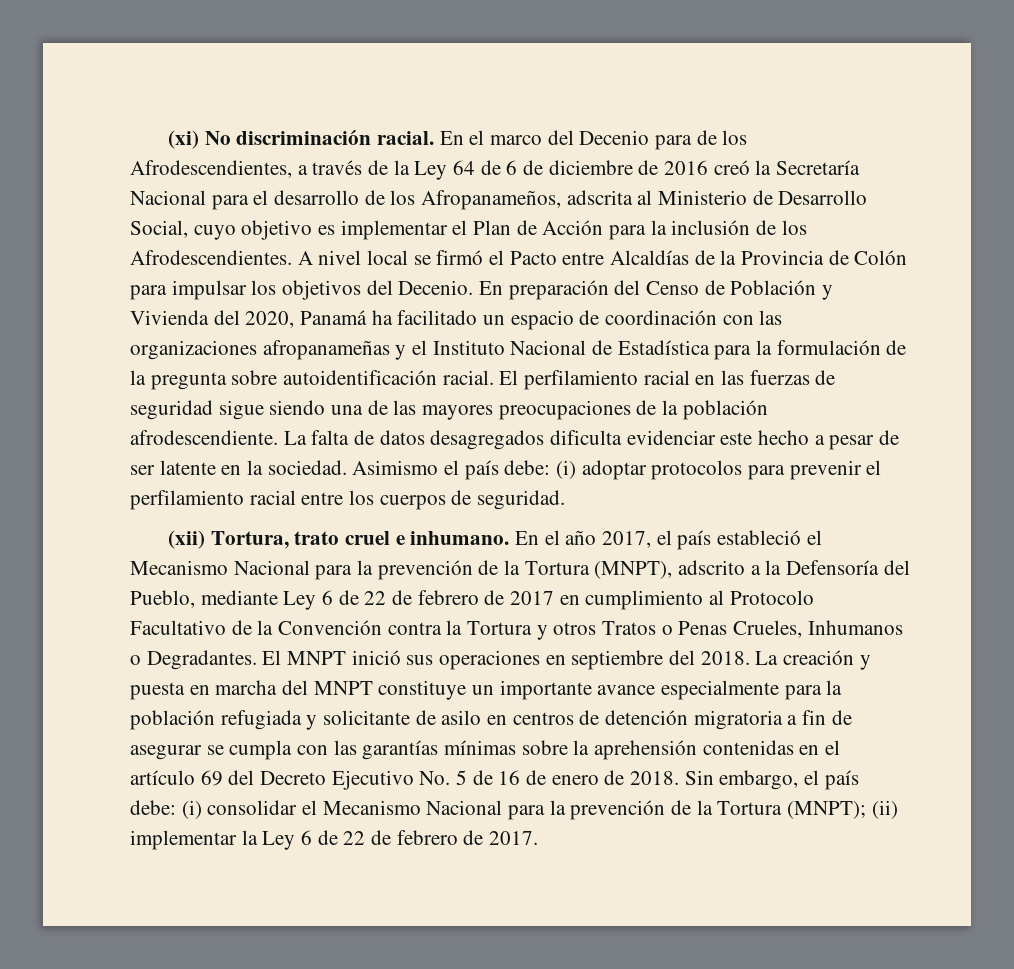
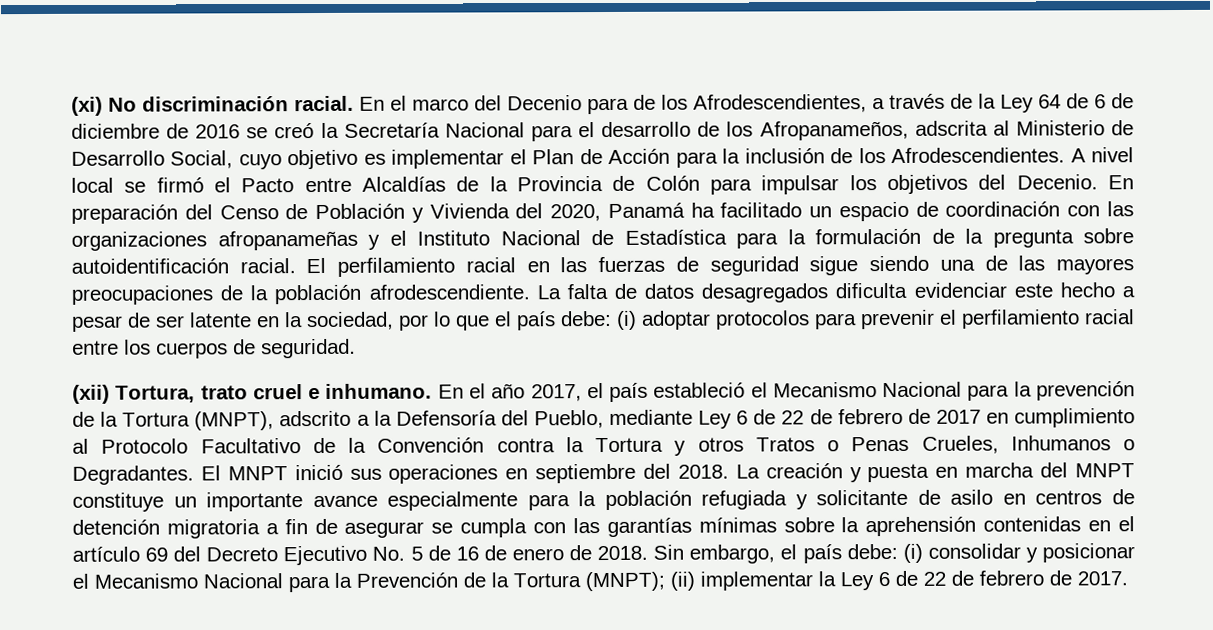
- En el marco del Decenio para de los Afrodescendientes, a través de la Ley 64 de 6 de diciembre de 2016 creó la Secretaría Nacional para el desarrollo de los Afropanameños, adscrita al Ministerio de Desarrollo Social, cuyo objetivo es implementar el Plan de Acción para la inclusión de los Afrodescendientes.
+ En el marco del Decenio para de los Afrodescendientes, a través de la Ley 64 de 6 de diciembre de 2016 se creó la Secretaría Nacional para el desarrollo de los Afropanameños, adscrita al Ministerio de Desarrollo Social, cuyo objetivo es implementar el Plan de Acción para la inclusión de los Afrodescendientes.
- La falta de datos desagregados dificulta evidenciar este hecho a pesar de ser latente en la sociedad. Asimismo el país debe: (i) adoptar protocolos para prevenir el perfilamiento racial entre los cuerpos de seguridad.
+ La falta de datos desagregados dificulta evidenciar este hecho a pesar de ser latente en la sociedad, por lo que el país debe: (i) adoptar protocolos para prevenir el perfilamiento racial entre los cuerpos de seguridad.
- Sin embargo, el país debe: (i) consolidar el Mecanismo Nacional para la prevención de la Tortura (MNPT); (ii) implementar la Ley 6 de 22 de febrero de 2017.
+ Sin embargo, el país debe: (i) consolidar y posicionar el Mecanismo Nacional para la Prevención de la Tortura (MNPT); (ii) implementar la Ley 6 de 22 de febrero de 2017.

